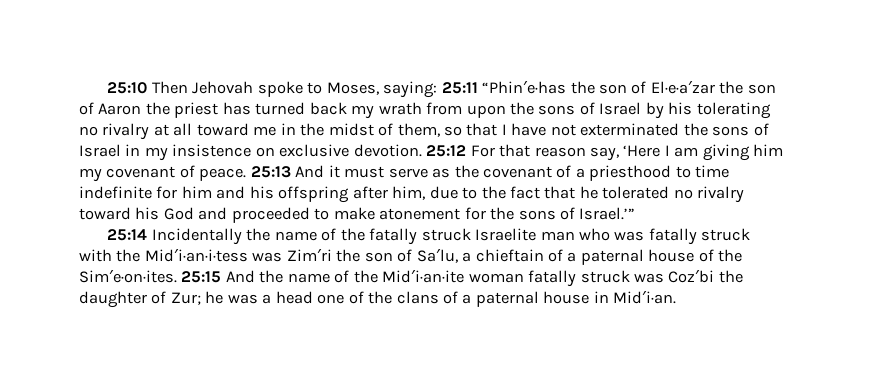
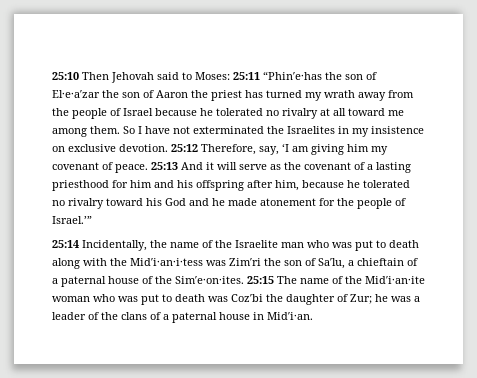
- 25:10 Then Jehovah spoke to Moses, saying: 25:11 “Phin′e·has the son of El·e·a′zar the son of Aaron the priest has turned back my wrath from upon the sons of Israel by his tolerating no rivalry at all toward me in the midst of them, so that I have not exterminated the sons of Israel in my insistence on exclusive devotion.
+ 25:10 Then Jehovah said to Moses: 25:11 “Phin′e·has the son of El·e·a′zar the son of Aaron the priest has turned my wrath away from the people of Israel because he tolerated no rivalry at all toward me among them. So I have not exterminated the Israelites in my insistence on exclusive devotion.
- 25:12 For that reason say, ‘Here I am giving him my covenant of peace.
+ 25:12 Therefore, say, ‘I am giving him my covenant of peace.
- 25:13 And it must serve as the covenant of a priesthood to time indefinite for him and his offspring after him, due to the fact that he tolerated no rivalry toward his God and proceeded to make atonement for the sons of Israel.’”
+ 25:13 And it will serve as the covenant of a lasting priesthood for him and his offspring after him, because he tolerated no rivalry toward his God and he made atonement for the people of Israel.’”
- 25:14 Incidentally the name of the fatally struck Israelite man who was fatally struck with the Mid′i·an·i·tess was Zim′ri the son of Sa′lu, a chieftain of a paternal house of the Sim′e·on·ites.
+ 25:14 Incidentally, the name of the Israelite man who was put to death along with the Mid′i·an·i·tess was Zim′ri the son of Sa′lu, a chieftain of a paternal house of the Sim′e·on·ites.
- 25:15 And the name of the Mid′i·an·ite woman fatally struck was Coz′bi the daughter of Zur; he was a head one of the clans of a paternal house in Mid′i·an.
+ 25:15 The name of the Mid′i·an·ite woman who was put to death was Coz′bi the daughter of Zur; he was a leader of the clans of a paternal house in Mid′i·an.

